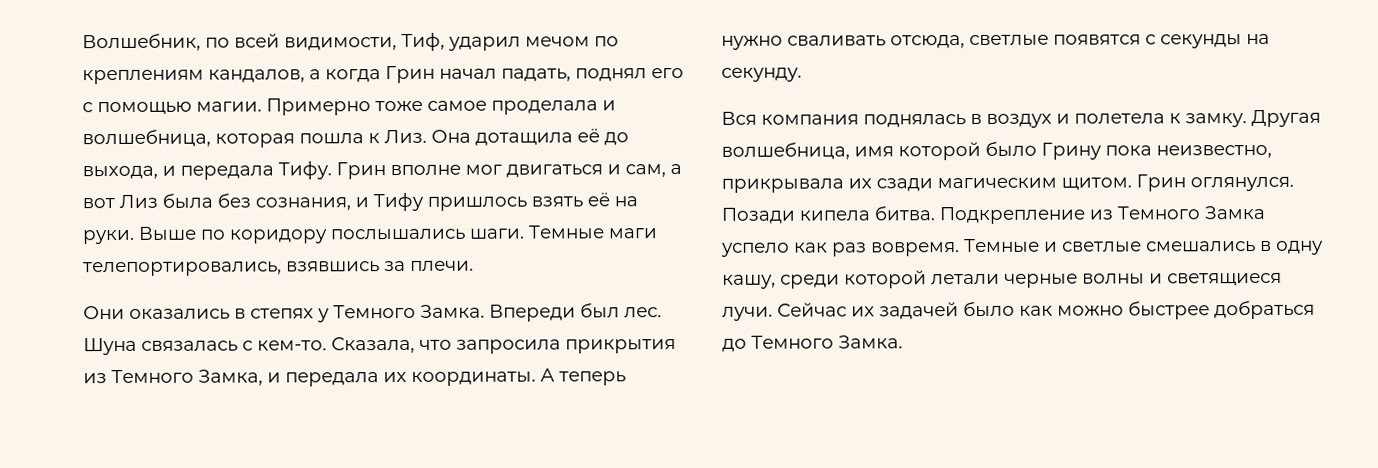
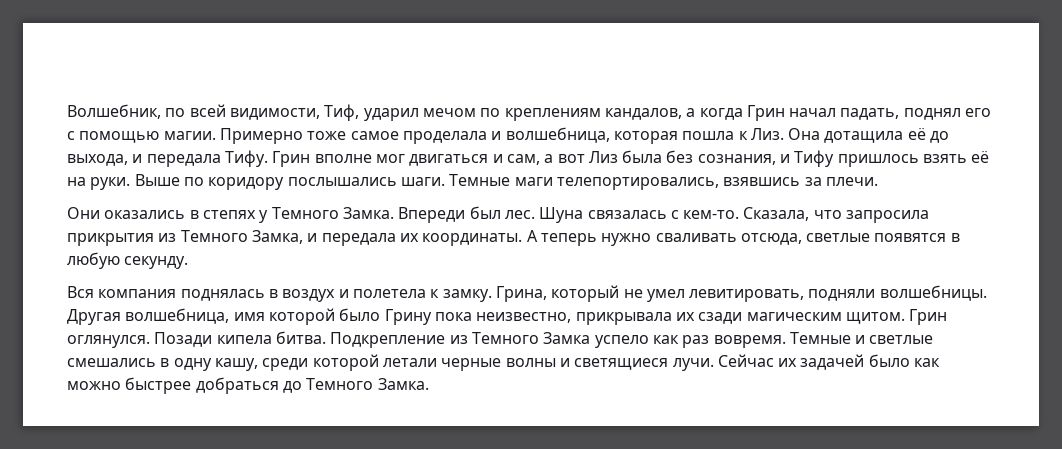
- А теперь нужно сваливать отсюда, светлые появятся с секунды на секунду.
+ А теперь нужно сваливать отсюда, светлые появятся в любую секунду.
+ Грина, который не умел левитировать, подняли волшебницы.

